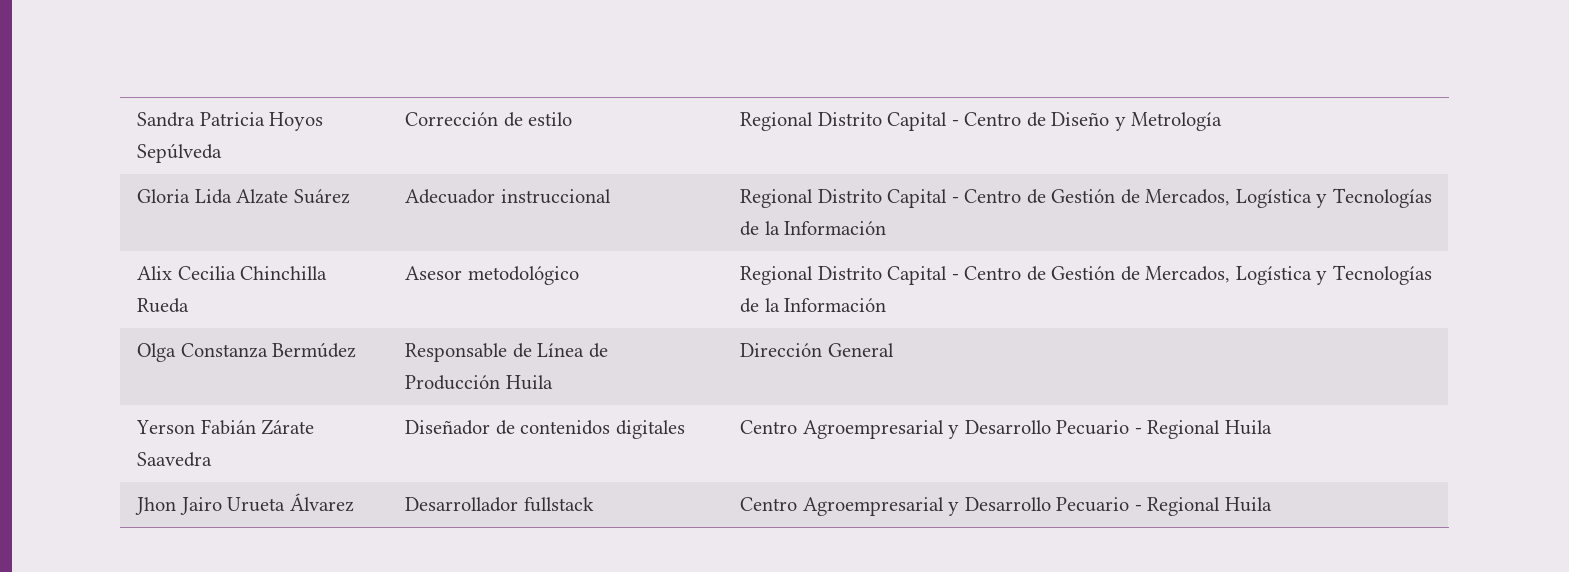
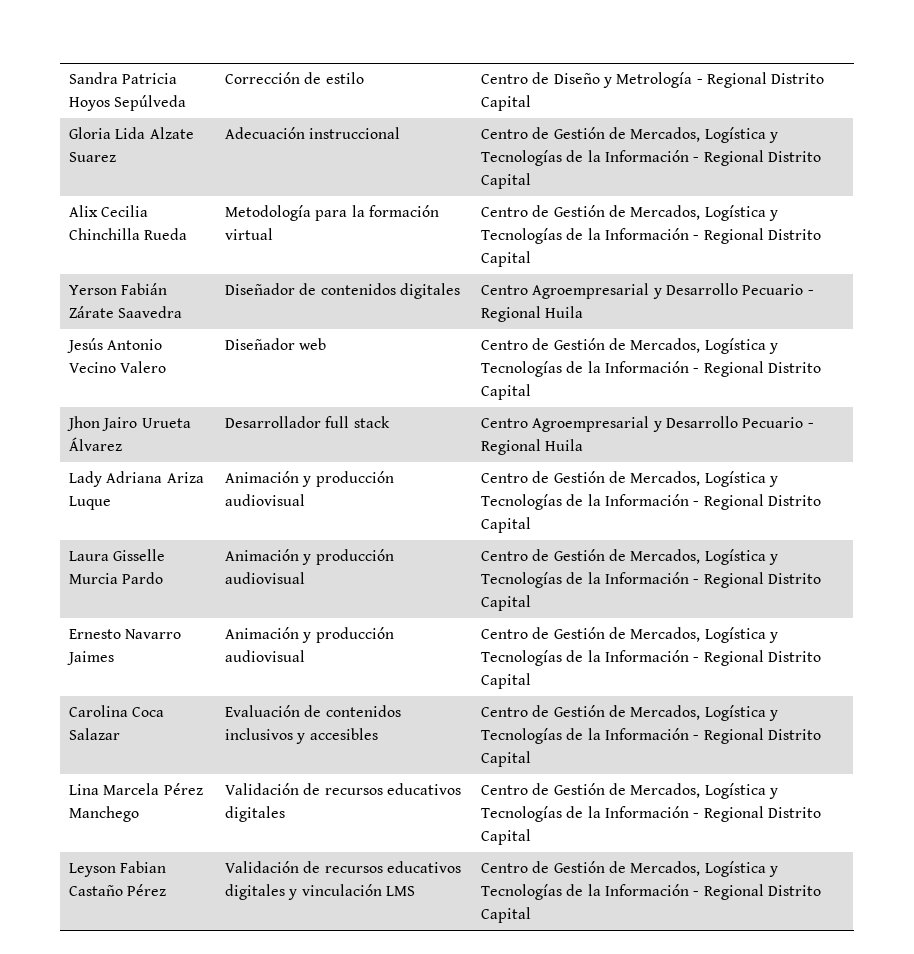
- Sandra Patricia Hoyos Sepúlveda | Corrección de estilo | Regional Distrito Capital - Centro de Diseño y Metrología
+ Sandra Patricia Hoyos Sepúlveda | Corrección de estilo | Centro de Diseño y Metrología - Regional Distrito Capital
- Gloria Lida Alzate Suárez | Adecuador instruccional | Regional Distrito Capital - Centro de Gestión de Mercados, Logística y Tecnologías de la Información
+ Gloria Lida Alzate Suarez | Adecuación instruccional | Centro de Gestión de Mercados, Logística y Tecnologías de la Información - Regional Distrito Capital
- Alix Cecilia Chinchilla Rueda | Asesor metodológico | Regional Distrito Capital - Centro de Gestión de Mercados, Logística y Tecnologías de la Información
- Olga Constanza Bermúdez | Responsable de Línea de Producción Huila | Dirección General
+ Alix Cecilia Chinchilla Rueda | Metodología para la formación virtual | Centro de Gestión de Mercados, Logística y Tecnologías de la Información - Regional Distrito Capital
+ Jesús Antonio Vecino Valero | Diseñador web | Centro de Gestión de Mercados, Logística y Tecnologías de la Información - Regional Distrito Capital
- Jhon Jairo Urueta Álvarez | Desarrollador fullstack | Centro Agroempresarial y Desarrollo Pecuario - Regional Huila
+ Jhon Jairo Urueta Álvarez | Desarrollador full stack | Centro Agroempresarial y Desarrollo Pecuario - Regional Huila
+ Lady Adriana Ariza Luque | Animación y producción audiovisual | Centro de Gestión de Mercados, Logística y Tecnologías de la Información - Regional Distrito Capital
+ Laura Gisselle Murcia Pardo | Animación y producción audiovisual | Centro de Gestión de Mercados, Logística y Tecnologías de la Información - Regional Distrito Capital
+ Ernesto Navarro Jaimes | Animación y producción audiovisual | Centro de Gestión de Mercados, Logística y Tecnologías de la Información - Regional Distrito Capital
+ Carolina Coca Salazar | Evaluación de contenidos inclusivos y accesibles | Centro de Gestión de Mercados, Logística y Tecnologías de la Información - Regional Distrito Capital
+ Lina Marcela Pérez Manchego | Validación de recursos educativos digitales | Centro de Gestión de Mercados, Logística y Tecnologías de la Información - Regional Distrito Capital
+ Leyson Fabian Castaño Pérez | Validación de recursos educativos digitales y vinculación LMS | Centro de Gestión de Mercados, Logística y Tecnologías de la Información - Regional Distrito Capital

